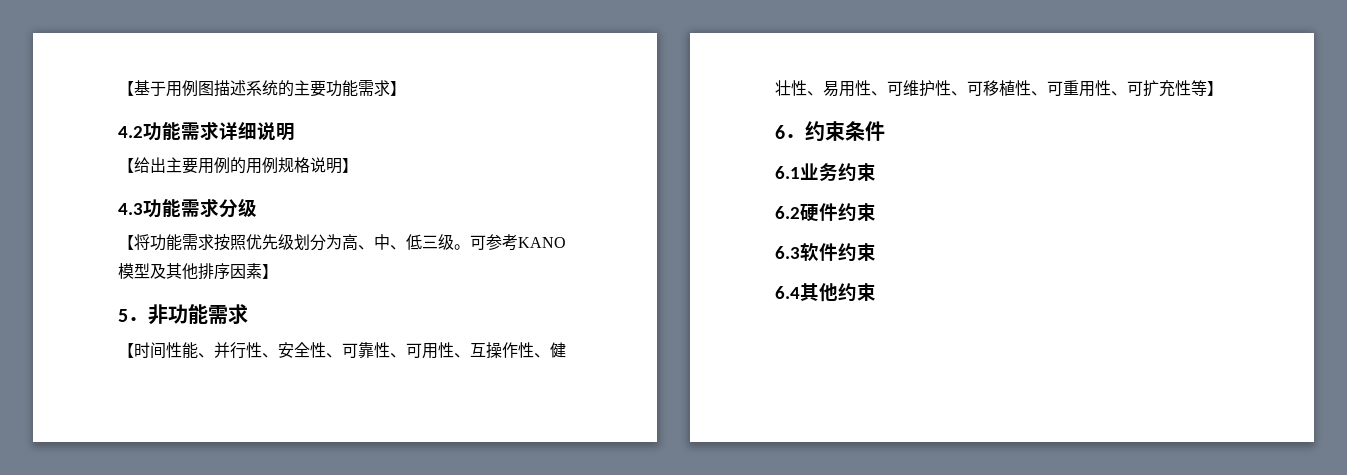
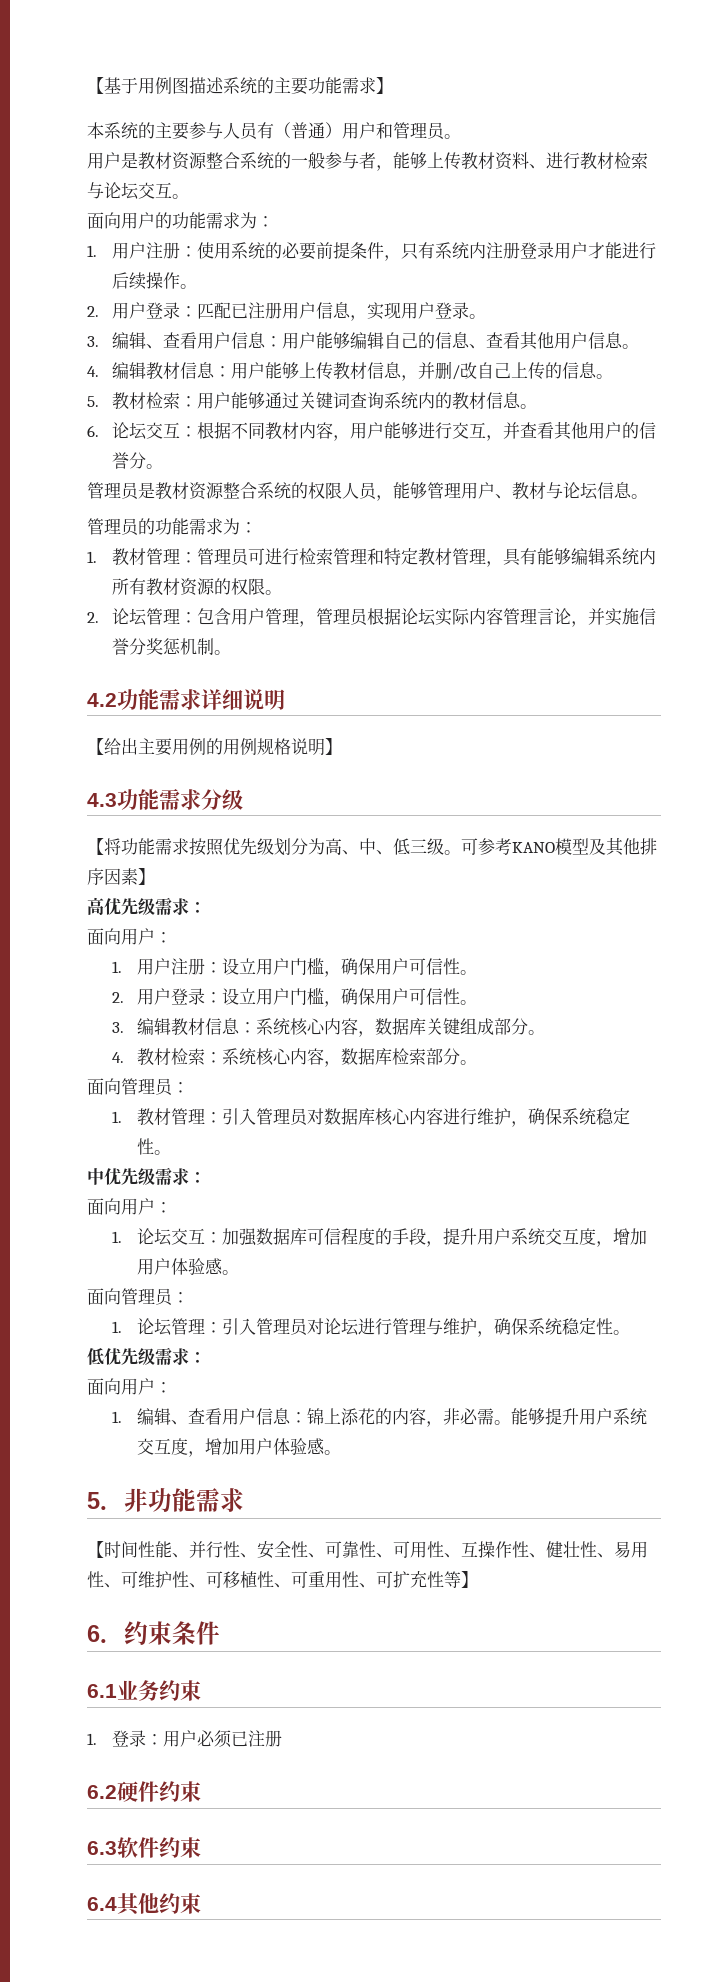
+ 本系统的主要参与人员有（普通）用户和管理员。
+ 用户是教材资源整合系统的一般参与者，能够上传教材资料、进行教材检索与论坛交互。
+ 面向用户的功能需求为：
+ 1.用户注册：使用系统的必要前提条件，只有系统内注册登录用户才能进行后续操作。
+ 2.用户登录：匹配已注册用户信息，实现用户登录。
+ 3.编辑、查看用户信息：用户能够编辑自己的信息、查看其他用户信息。
+ 4.编辑教材信息：用户能够上传教材信息，并删/改自己上传的信息。
+ 5.教材检索：用户能够通过关键词查询系统内的教材信息。
+ 6.论坛交互：根据不同教材内容，用户能够进行交互，并查看其他用户的信誉分。
+ 管理员是教材资源整合系统的权限人员，能够管理用户、教材与论坛信息。
+ 管理员的功能需求为：
+ 1.教材管理：管理员可进行检索管理和特定教材管理，具有能够编辑系统内所有教材资源的权限。
+ 2.论坛管理：包含用户管理，管理员根据论坛实际内容管理言论，并实施信誉分奖惩机制。
+ 高优先级需求：
+ 面向用户：
+ 1.用户注册：设立用户门槛，确保用户可信性。
+ 2.用户登录：设立用户门槛，确保用户可信性。
+ 3.编辑教材信息：系统核心内容，数据库关键组成部分。
+ 4.教材检索：系统核心内容，数据库检索部分。
+ 面向管理员：
+ 1.教材管理：引入管理员对数据库核心内容进行维护，确保系统稳定性。
+ 中优先级需求：
+ 面向用户：
+ 1.论坛交互：加强数据库可信程度的手段，提升用户系统交互度，增加用户体验感。
+ 面向管理员：
+ 1.论坛管理：引入管理员对论坛进行管理与维护，确保系统稳定性。
+ 低优先级需求：
+ 面向用户：
+ 1.编辑、查看用户信息：锦上添花的内容，非必需。能够提升用户系统交互度，增加用户体验感。
+ 1.登录：用户必须已注册

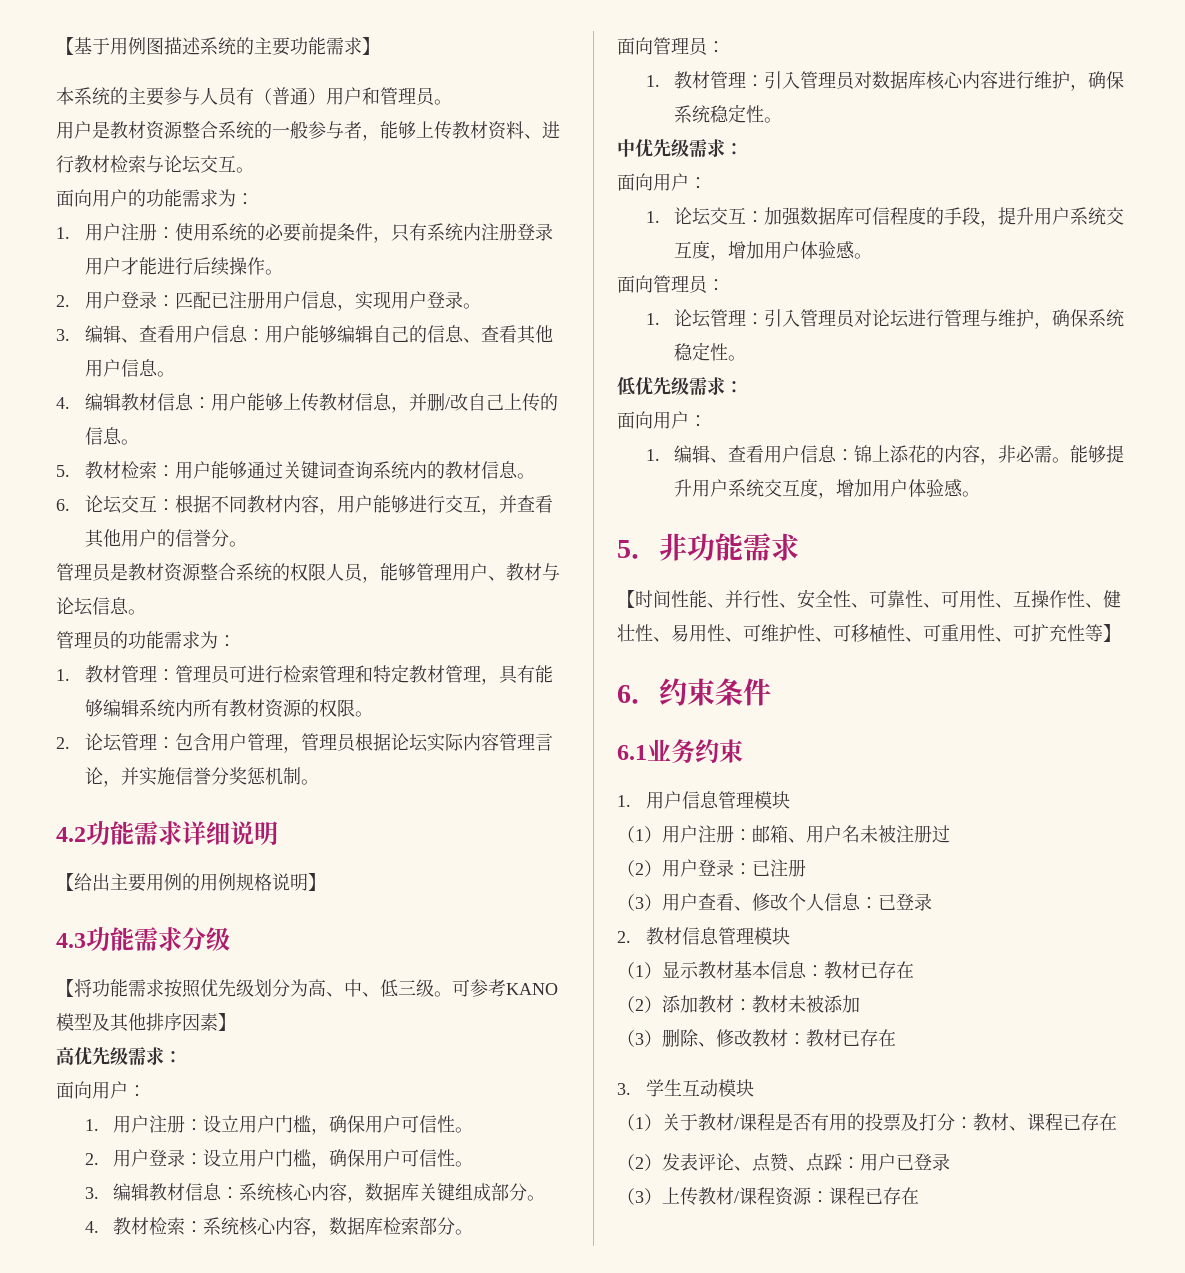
- 1.登录：用户必须已注册
- 6.2硬件约束
- 6.3软件约束
- 6.4其他约束
+ 1.用户信息管理模块
+ （1）用户注册：邮箱、用户名未被注册过
+ （2）用户登录：已注册
+ （3）用户查看、修改个人信息：已登录
+ 2.教材信息管理模块
+ （1）显示教材基本信息：教材已存在
+ （2）添加教材：教材未被添加
+ （3）删除、修改教材：教材已存在
+ 3.学生互动模块
+ （1）关于教材/课程是否有用的投票及打分：教材、课程已存在
+ （2）发表评论、点赞、点踩：用户已登录
+ （3）上传教材/课程资源：课程已存在

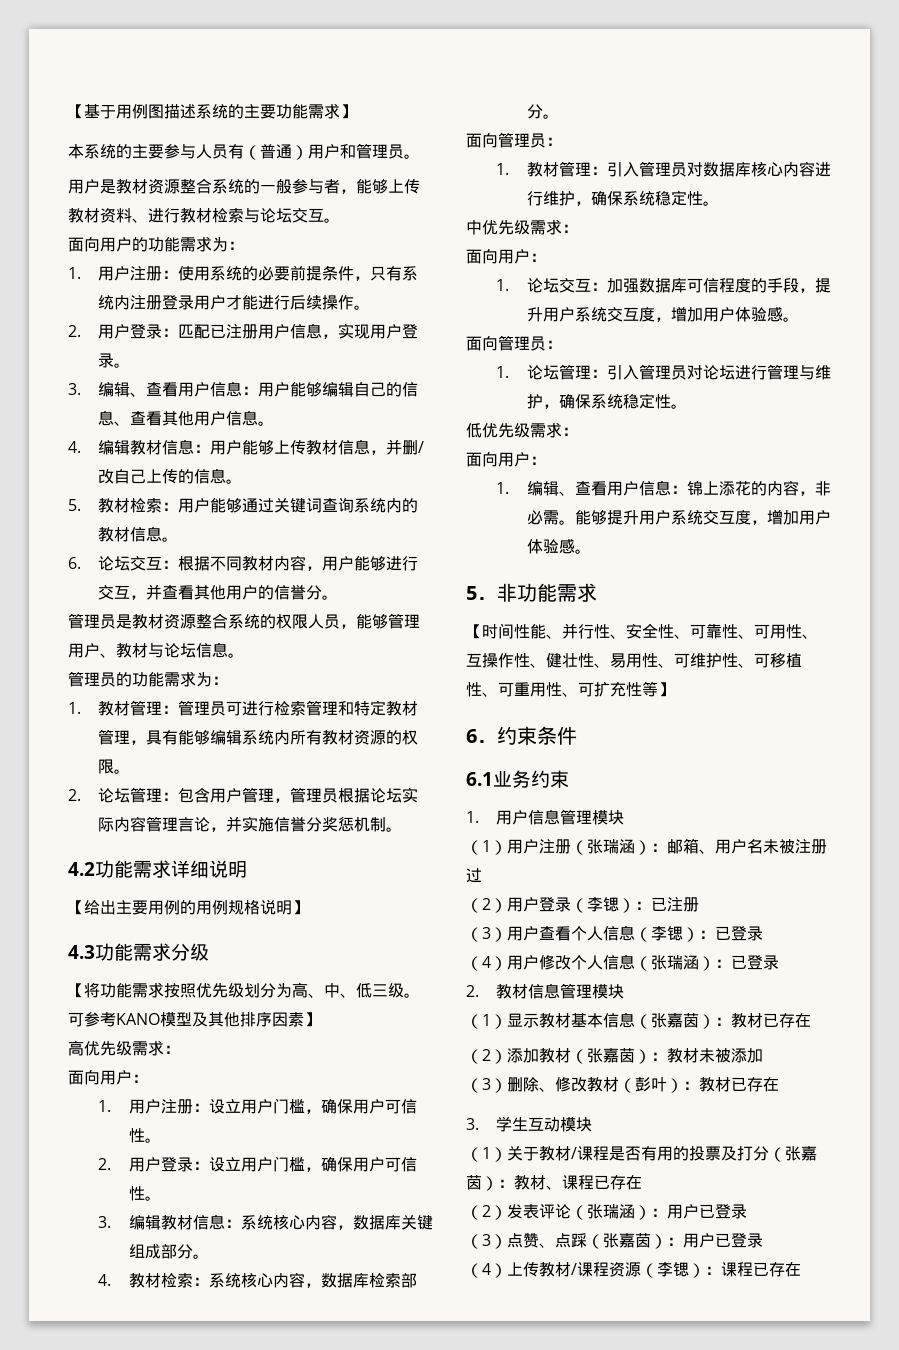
- （1）用户注册：邮箱、用户名未被注册过
+ （1）用户注册（张瑞涵）：邮箱、用户名未被注册过
- （2）用户登录：已注册
+ （2）用户登录（李锶）：已注册
- （3）用户查看、修改个人信息：已登录
+ （3）用户查看个人信息（李锶）：已登录
+ （4）用户修改个人信息（张瑞涵）：已登录
- （1）显示教材基本信息：教材已存在
+ （1）显示教材基本信息（张嘉茵）：教材已存在
- （2）添加教材：教材未被添加
+ （2）添加教材（张嘉茵）：教材未被添加
- （3）删除、修改教材：教材已存在
+ （3）删除、修改教材（彭叶）：教材已存在
- （1）关于教材/课程是否有用的投票及打分：教材、课程已存在
+ （1）关于教材/课程是否有用的投票及打分（张嘉茵）：教材、课程已存在
- （2）发表评论、点赞、点踩：用户已登录
- （3）上传教材/课程资源：课程已存在
+ （2）发表评论（张瑞涵）：用户已登录
+ （3）点赞、点踩（张嘉茵）：用户已登录
+ （4）上传教材/课程资源（李锶）：课程已存在

